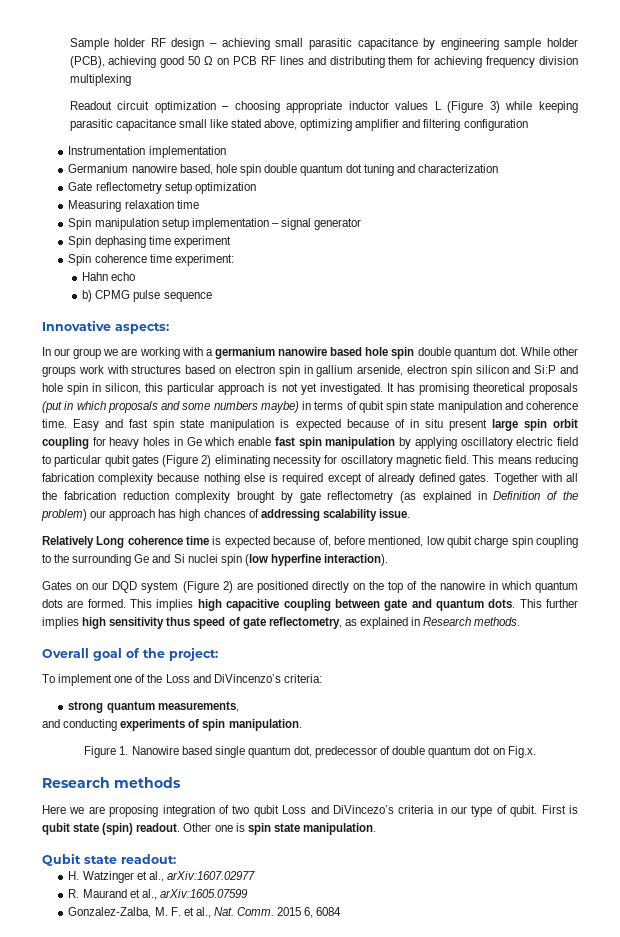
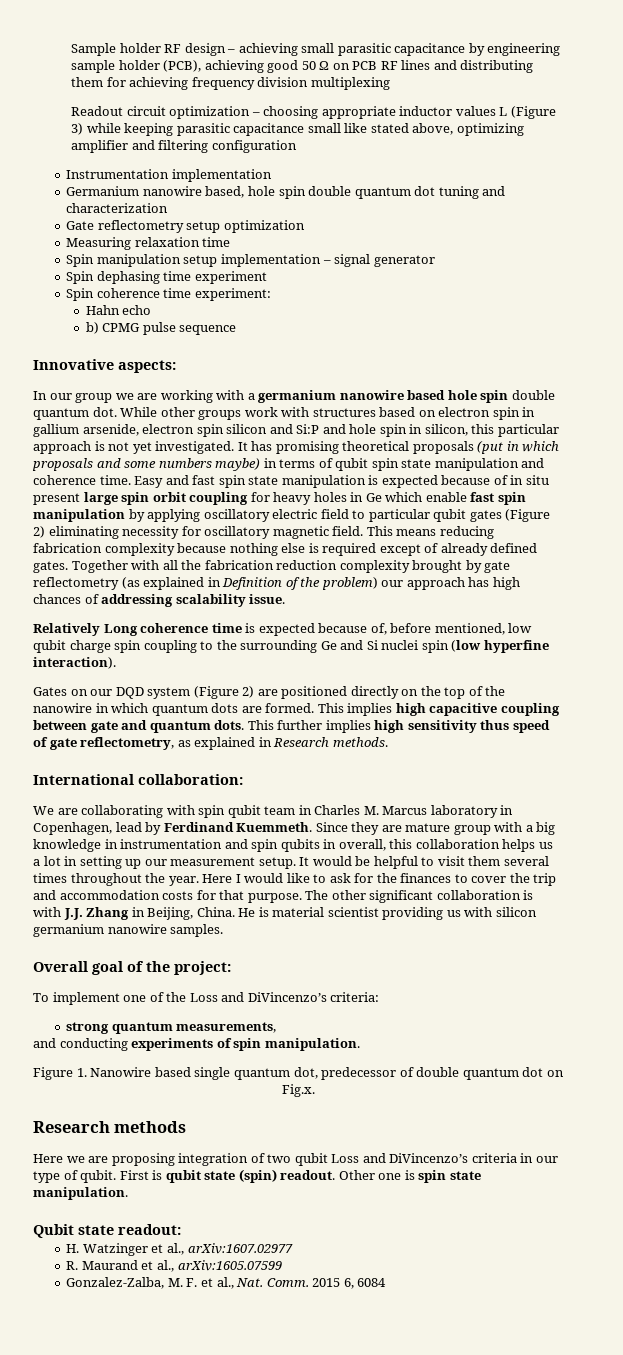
+ International collaboration:
+ We are collaborating with spin qubit team in Charles M. Marcus laboratory in Copenhagen, lead by Ferdinand Kuemmeth. Since they are mature group with a big knowledge in instrumentation and spin qubits in overall, this collaboration helps us a lot in setting up our measurement setup. It would be helpful to visit them several times throughout the year. Here I would like to ask for the finances to cover the trip and accommodation costs for that purpose. The other significant collaboration is with J.J. Zhang in Beijing, China. He is material scientist providing us with silicon germanium nanowire samples.
- Here we are proposing integration of two qubit Loss and DiVincezo’s criteria in our type of qubit.
+ Here we are proposing integration of two qubit Loss and DiVincenzo’s criteria in our type of qubit.

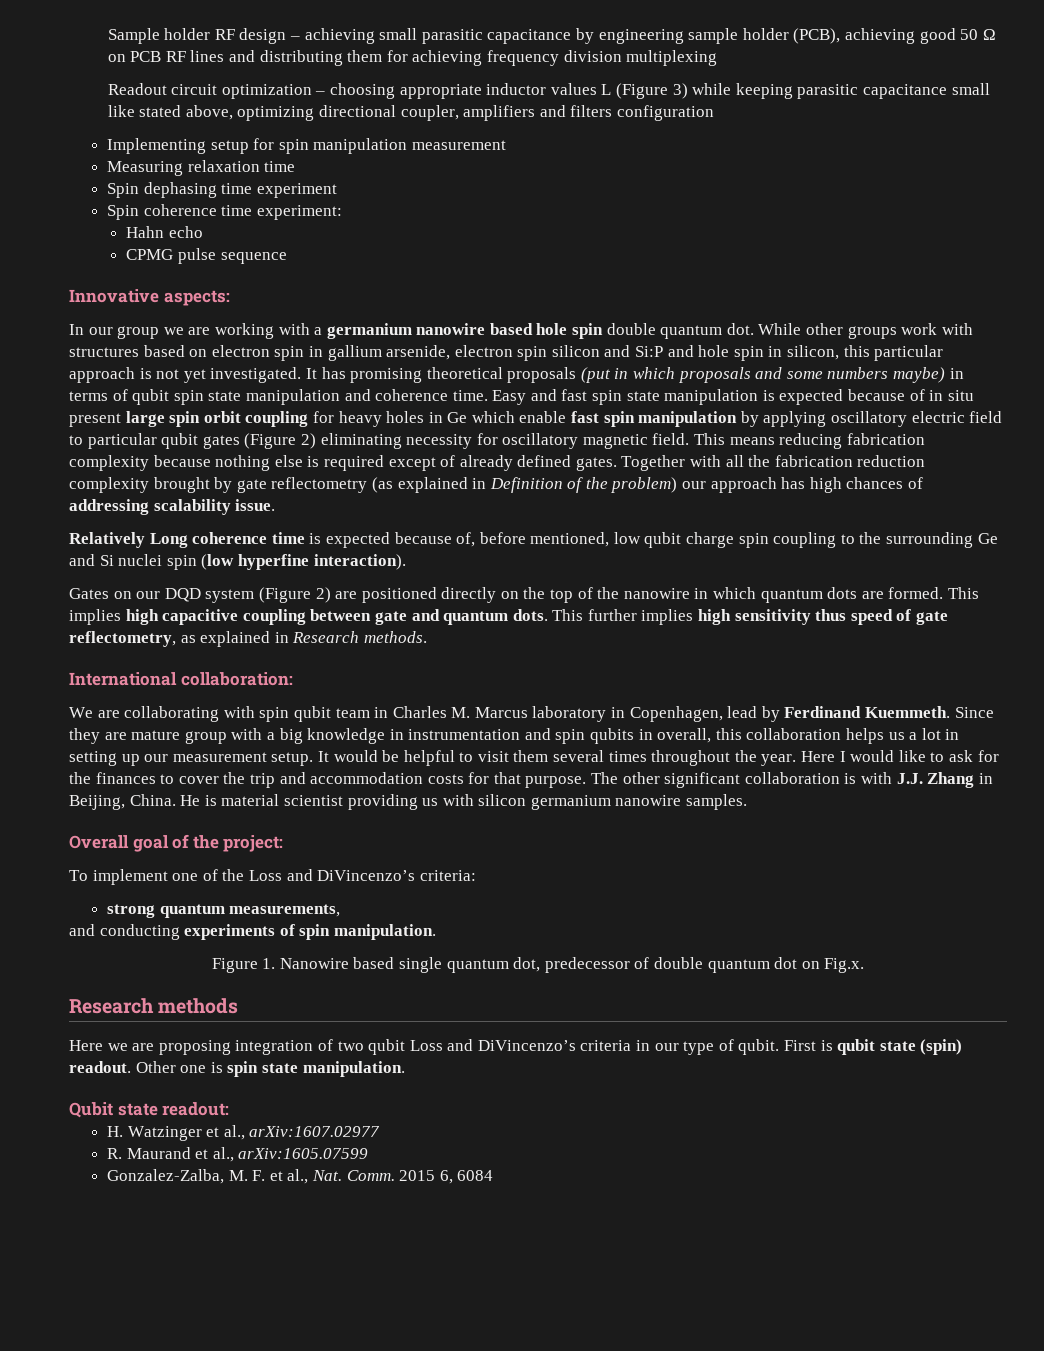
- Readout circuit optimization – choosing appropriate inductor values L (Figure 3) while keeping parasitic capacitance small like stated above, optimizing amplifier and filtering configuration
- Instrumentation implementation
- Germanium nanowire based, hole spin double quantum dot tuning and characterization
- Gate reflectometry setup optimization
+ Readout circuit optimization – choosing appropriate inductor values L (Figure 3) while keeping parasitic capacitance small like stated above, optimizing directional coupler, amplifiers and filters configuration
+ Implementing setup for spin manipulation measurement
  Measuring relaxation time
- Spin manipulation setup implementation – signal generator
- b) CPMG pulse sequence
+ CPMG pulse sequence

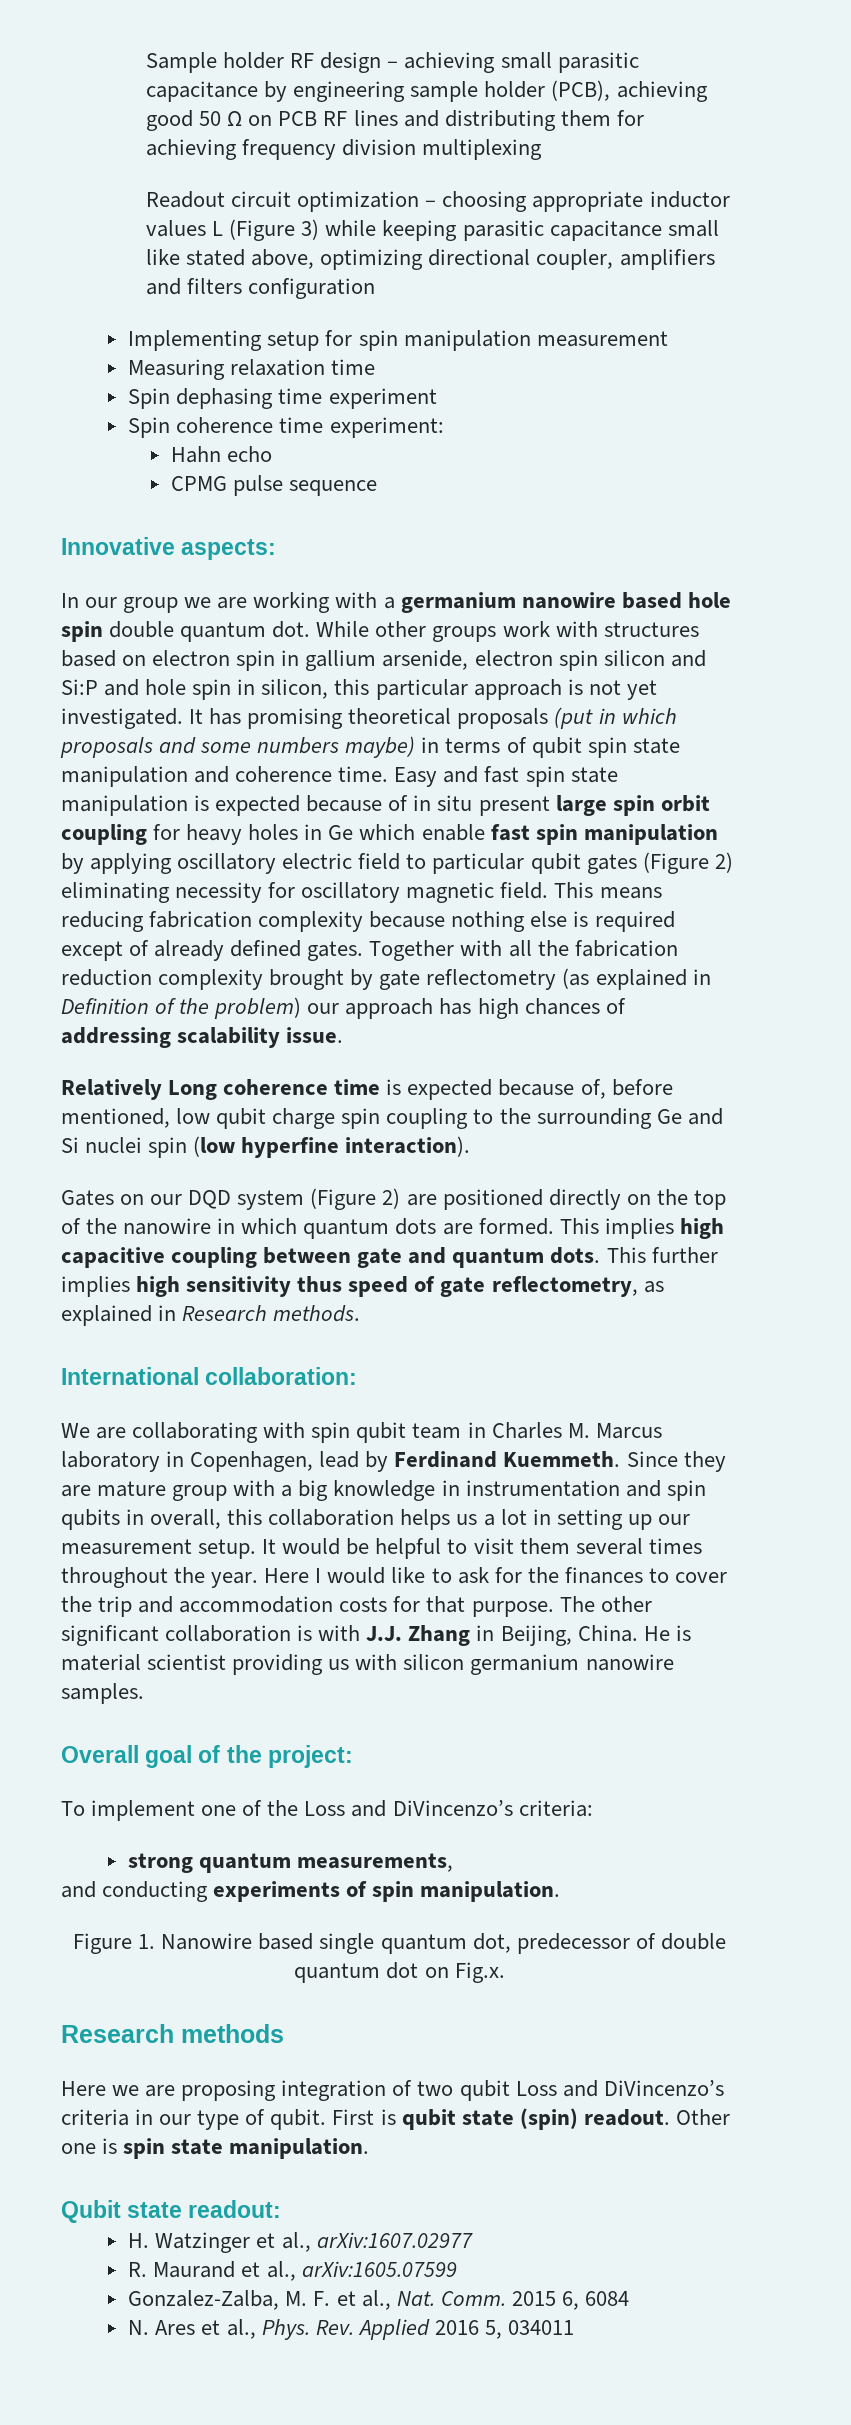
+ N. Ares et al., Phys. Rev. Applied 2016 5, 034011

